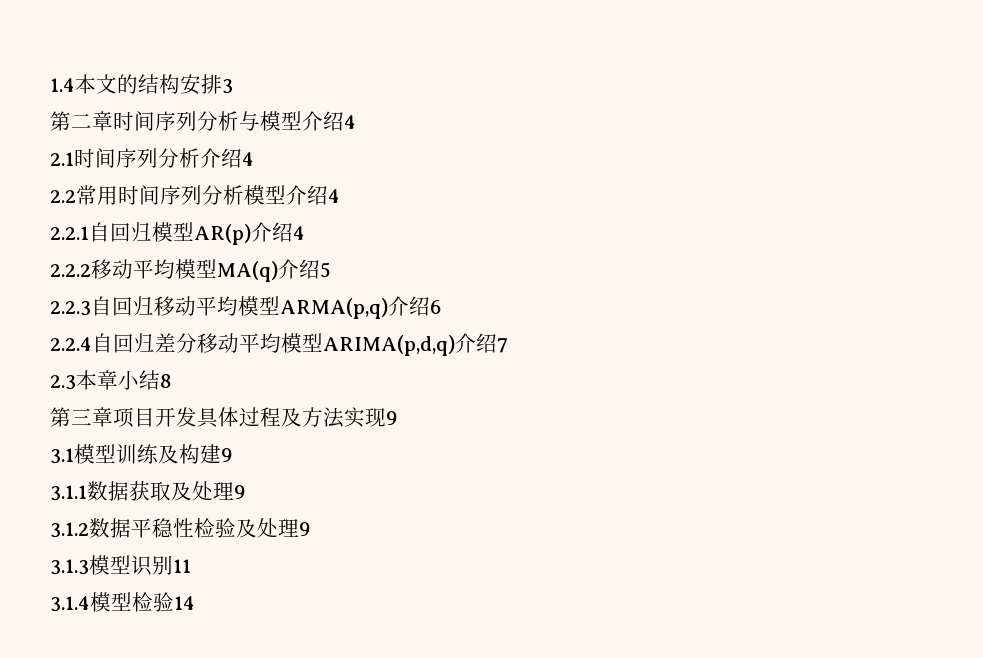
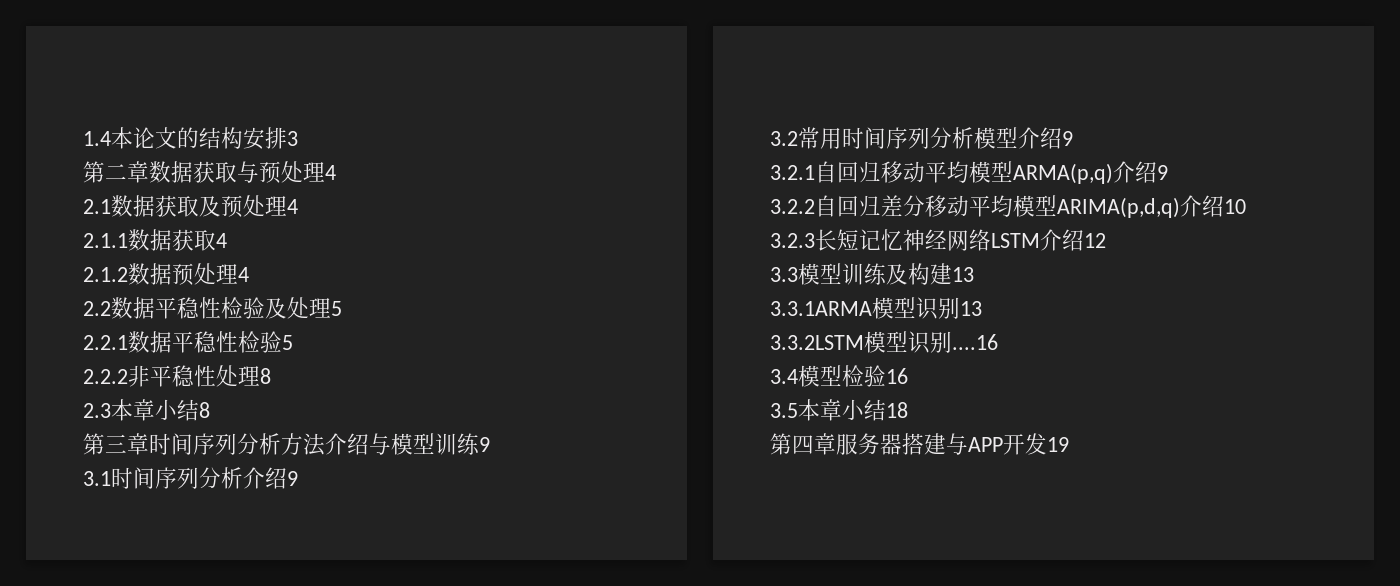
- 1.4本文的结构安排3
+ 1.4本论文的结构安排3
- 第二章时间序列分析与模型介绍4
- 2.1时间序列分析介绍4
- 2.2常用时间序列分析模型介绍4
- 2.2.1自回归模型AR(p)介绍4
- 2.2.2移动平均模型MA(q)介绍5
- 2.2.3自回归移动平均模型ARMA(p,q)介绍6
- 2.2.4自回归差分移动平均模型ARIMA(p,d,q)介绍7
+ 第二章数据获取与预处理4
+ 2.1数据获取及预处理4
+ 2.1.1数据获取4
+ 2.1.2数据预处理4
+ 2.2数据平稳性检验及处理5
+ 2.2.1数据平稳性检验5
+ 2.2.2非平稳性处理8
  2.3本章小结8
- 第三章项目开发具体过程及方法实现9
- 3.1模型训练及构建9
- 3.1.1数据获取及处理9
- 3.1.2数据平稳性检验及处理9
- 3.1.3模型识别11
- 3.1.4模型检验14
+ 第三章时间序列分析方法介绍与模型训练9
+ 3.1时间序列分析介绍9
+ 3.2常用时间序列分析模型介绍9
+ 3.2.1自回归移动平均模型ARMA(p,q)介绍9
+ 3.2.2自回归差分移动平均模型ARIMA(p,d,q)介绍10
+ 3.2.3长短记忆神经网络LSTM介绍12
+ 3.3模型训练及构建13
+ 3.3.1ARMA模型识别13
+ 3.3.2LSTM模型识别....16
+ 3.4模型检验16
+ 3.5本章小结18
+ 第四章服务器搭建与APP开发19

